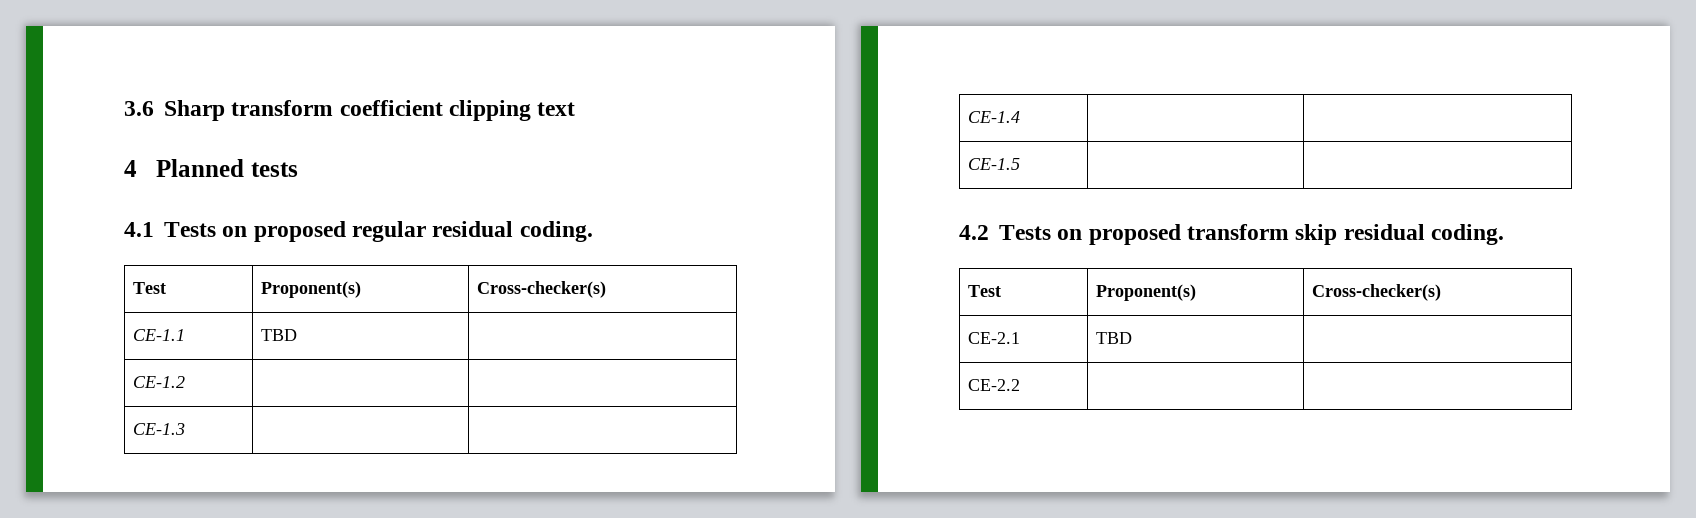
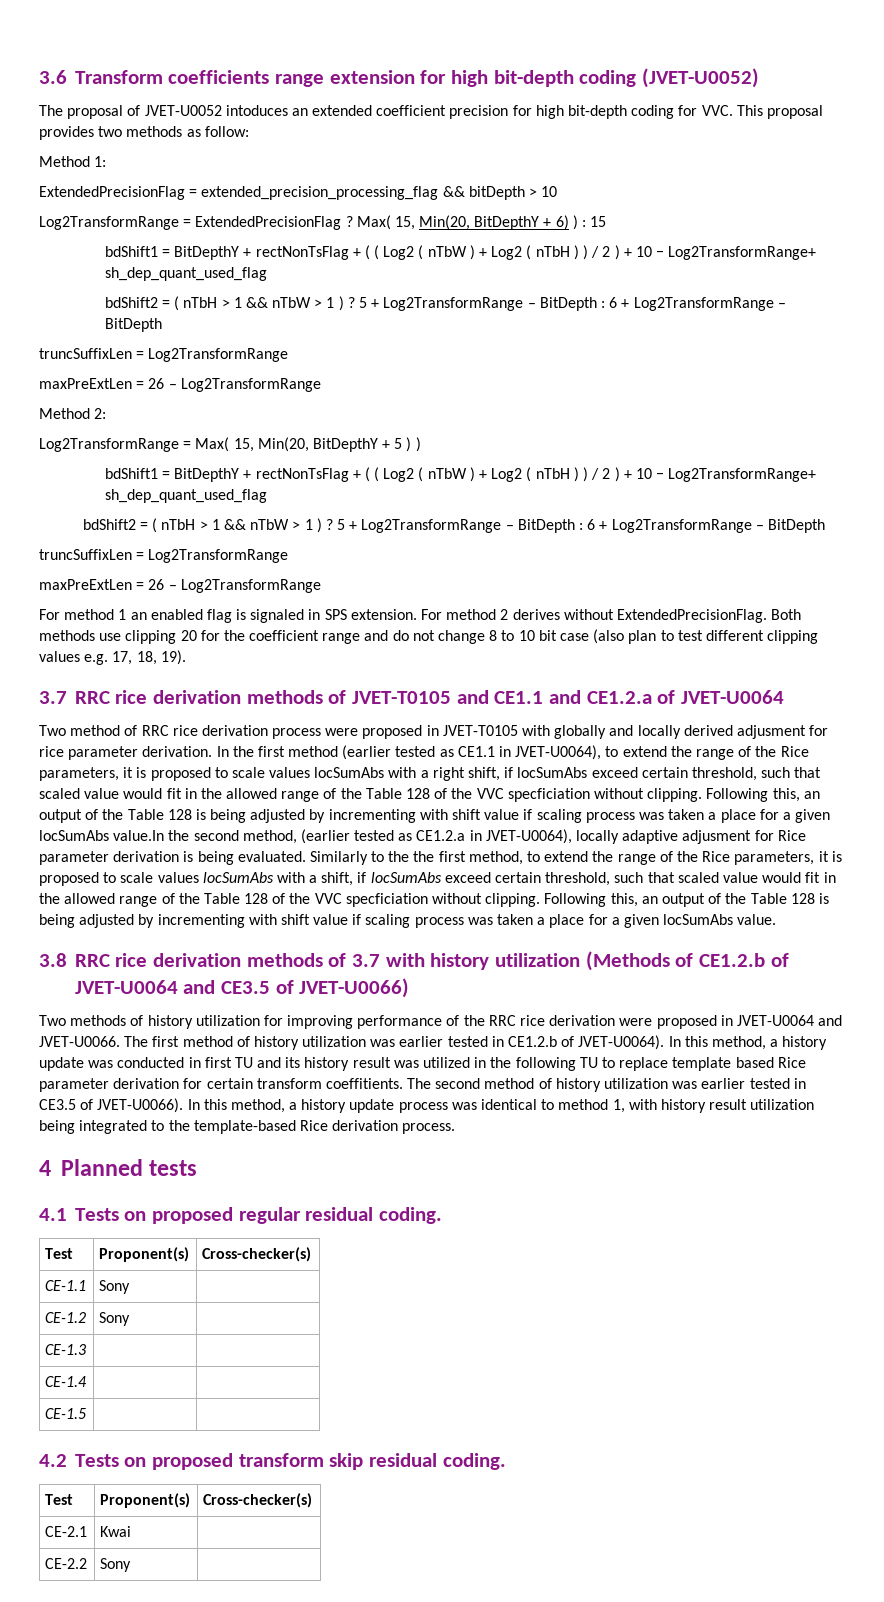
- 3.6 Sharp transform coefficient clipping text
+ 3.6 Transform coefficients range extension for high bit-depth coding (JVET-U0052)
+ The proposal of JVET-U0052 intoduces an extended coefficient precision for high bit-depth coding for VVC. This proposal provides two methods as follow:
+ Method 1:
+ ExtendedPrecisionFlag = extended_precision_processing_flag && bitDepth > 10
+ Log2TransformRange = ExtendedPrecisionFlag ? Max( 15, Min(20, BitDepthY + 6) ) : 15
+ bdShift1 = BitDepthY + rectNonTsFlag + ( ( Log2 ( nTbW ) + Log2 ( nTbH ) ) / 2 ) + 10 − Log2TransformRange+ sh_dep_quant_used_flag
+ bdShift2 = ( nTbH > 1 && nTbW > 1 ) ? 5 + Log2TransformRange – BitDepth : 6 + Log2TransformRange – BitDepth
+ truncSuffixLen = Log2TransformRange
+ maxPreExtLen = 26 – Log2TransformRange
+ Method 2:
+ Log2TransformRange = Max( 15, Min(20, BitDepthY + 5 ) )
+ bdShift1 = BitDepthY + rectNonTsFlag + ( ( Log2 ( nTbW ) + Log2 ( nTbH ) ) / 2 ) + 10 − Log2TransformRange+ sh_dep_quant_used_flag
+ bdShift2 = ( nTbH > 1 && nTbW > 1 ) ? 5 + Log2TransformRange – BitDepth : 6 + Log2TransformRange – BitDepth
+ truncSuffixLen = Log2TransformRange
+ maxPreExtLen = 26 – Log2TransformRange
+ For method 1 an enabled flag is signaled in SPS extension. For method 2 derives without ExtendedPrecisionFlag. Both methods use clipping 20 for the coefficient range and do not change 8 to 10 bit case (also plan to test different clipping values e.g. 17, 18, 19).
+ 3.7 RRC rice derivation methods of JVET-T0105 and CE1.1 and CE1.2.a of JVET-U0064
+ Two method of RRC rice derivation process were proposed in JVET-T0105 with globally and locally derived adjusment for rice parameter derivation. In the first method (earlier tested as CE1.1 in JVET-U0064), to extend the range of the Rice parameters, it is proposed to scale values locSumAbs with a right shift, if locSumAbs exceed certain threshold, such that scaled value would fit in the allowed range of the Table 128 of the VVC specficiation without clipping. Following this, an output of the Table 128 is being adjusted by incrementing with shift value if scaling process was taken a place for a given locSumAbs value.In the second method, (earlier tested as CE1.2.a in JVET-U0064), locally adaptive adjusment for Rice parameter derivation is being evaluated. Similarly to the the first method, to extend the range of the Rice parameters, it is proposed to scale values locSumAbs with a shift, if locSumAbs exceed certain threshold, such that scaled value would fit in the allowed range of the Table 128 of the VVC specficiation without clipping. Following this, an output of the Table 128 is being adjusted by incrementing with shift value if scaling process was taken a place for a given locSumAbs value.
+ 3.8 RRC rice derivation methods of 3.7 with history utilization (Methods of CE1.2.b of JVET-U0064 and CE3.5 of JVET-U0066)
+ Two methods of history utilization for improving performance of the RRC rice derivation were proposed in JVET-U0064 and JVET-U0066. The first method of history utilization was earlier tested in CE1.2.b of JVET-U0064). In this method, a history update was conducted in first TU and its history result was utilized in the following TU to replace template based Rice parameter derivation for certain transform coeffitients. The second method of history utilization was earlier tested in CE3.5 of JVET-U0066). In this method, a history update process was identical to method 1, with history result utilization being integrated to the template-based Rice derivation process.
- CE-1.1 | TBD |
+ CE-1.1 | Sony |
- CE-1.2 | |
+ CE-1.2 | Sony |
- CE-2.1 | TBD |
+ CE-2.1 | Kwai |
- CE-2.2 | |
+ CE-2.2 | Sony |

